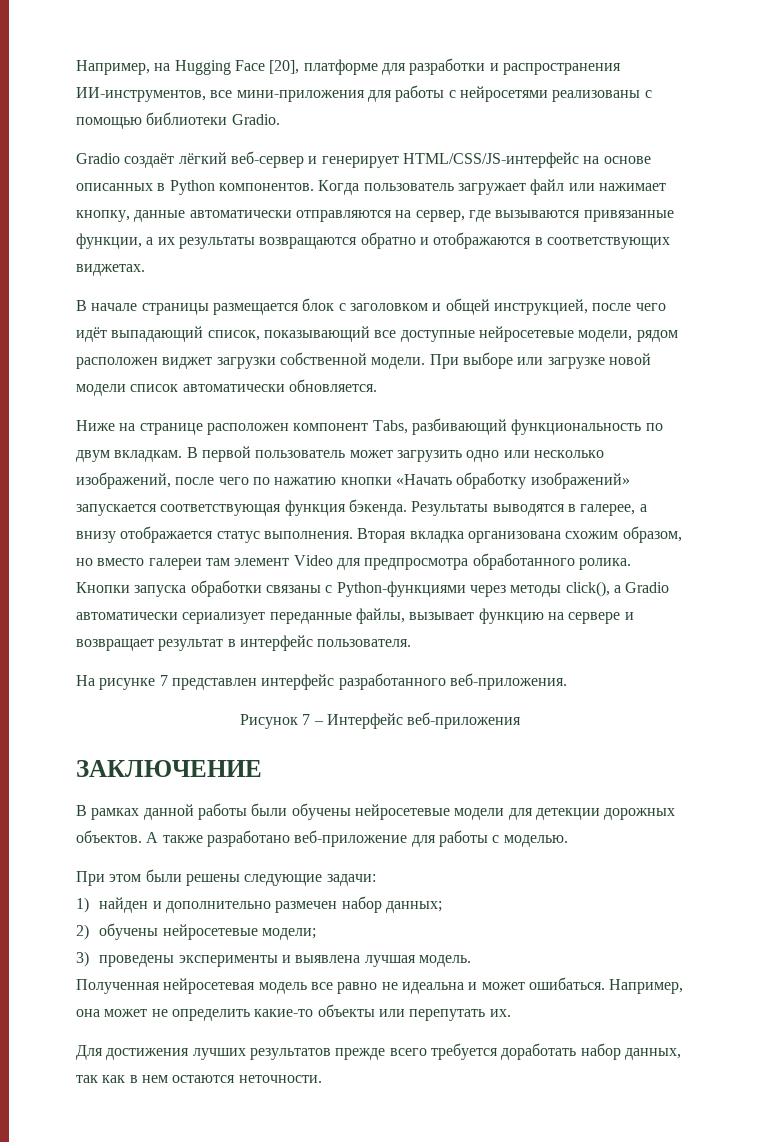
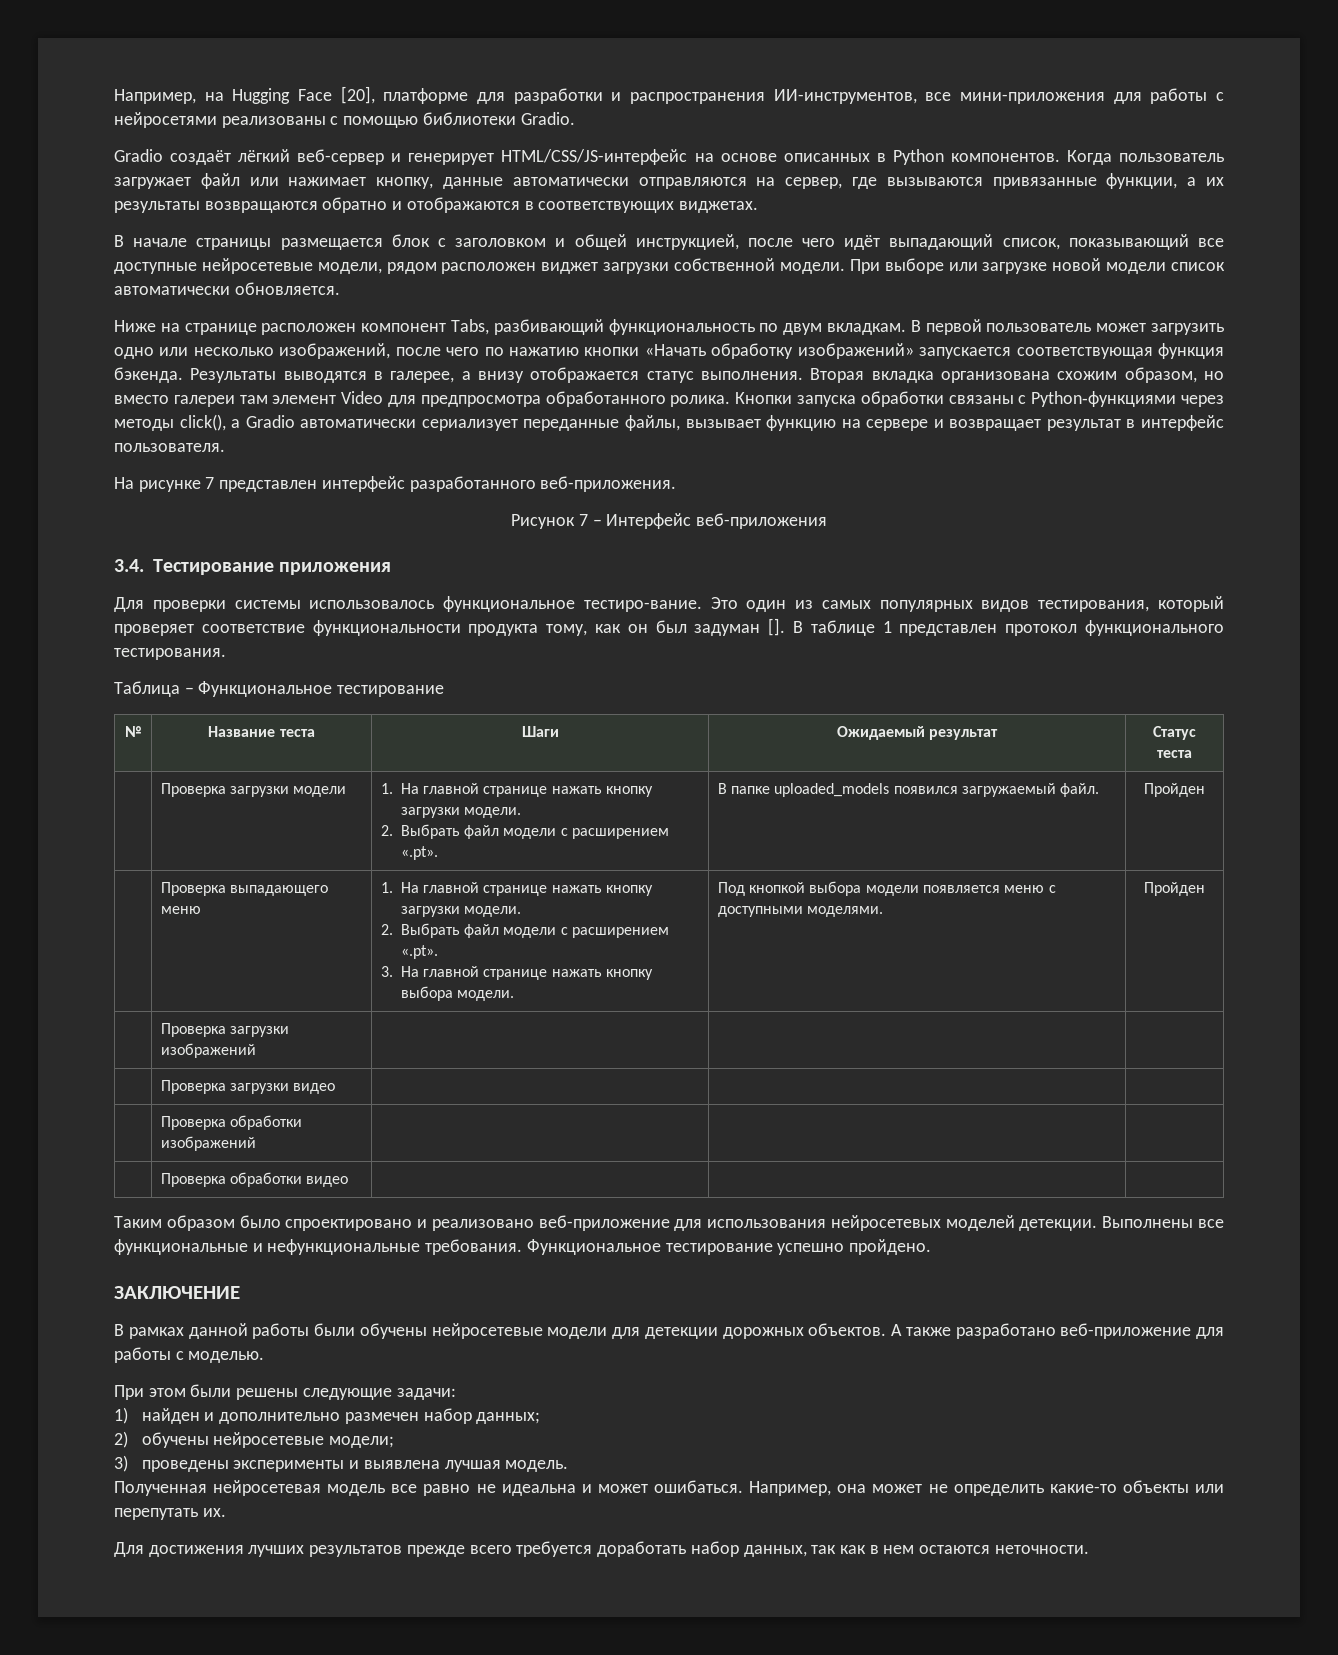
+ 3.4. Тестирование приложения
+ Для проверки системы использовалось функциональное тестиро-вание. Это один из самых популярных видов тестирования, который проверяет соответствие функциональности продукта тому, как он был задуман []. В таблице 1 представлен протокол функционального тестирования.
+ Таблица – Функциональное тестирование
+ № | Название теста | Шаги | Ожидаемый результат | Статус теста
+ | Проверка загрузки модели | 1. На главной странице нажать кнопку загрузки модели.
+ 2. Выбрать файл модели с расширением «.pt». | В папке uploaded_models появился загружаемый файл. | Пройден
+ | Проверка выпадающего меню | 1. На главной странице нажать кнопку загрузки модели.
+ 2. Выбрать файл модели с расширением «.pt».
+ 3. На главной странице нажать кнопку выбора модели. | Под кнопкой выбора модели появляется меню с доступными моделями. | Пройден
+ | Проверка загрузки изображений | | |
+ | Проверка загрузки видео | | |
+ | Проверка обработки изображений | | |
+ | Проверка обработки видео | | |
+ Таким образом было спроектировано и реализовано веб-приложение для использования нейросетевых моделей детекции. Выполнены все функциональные и нефункциональные требования. Функциональное тестирование успешно пройдено.

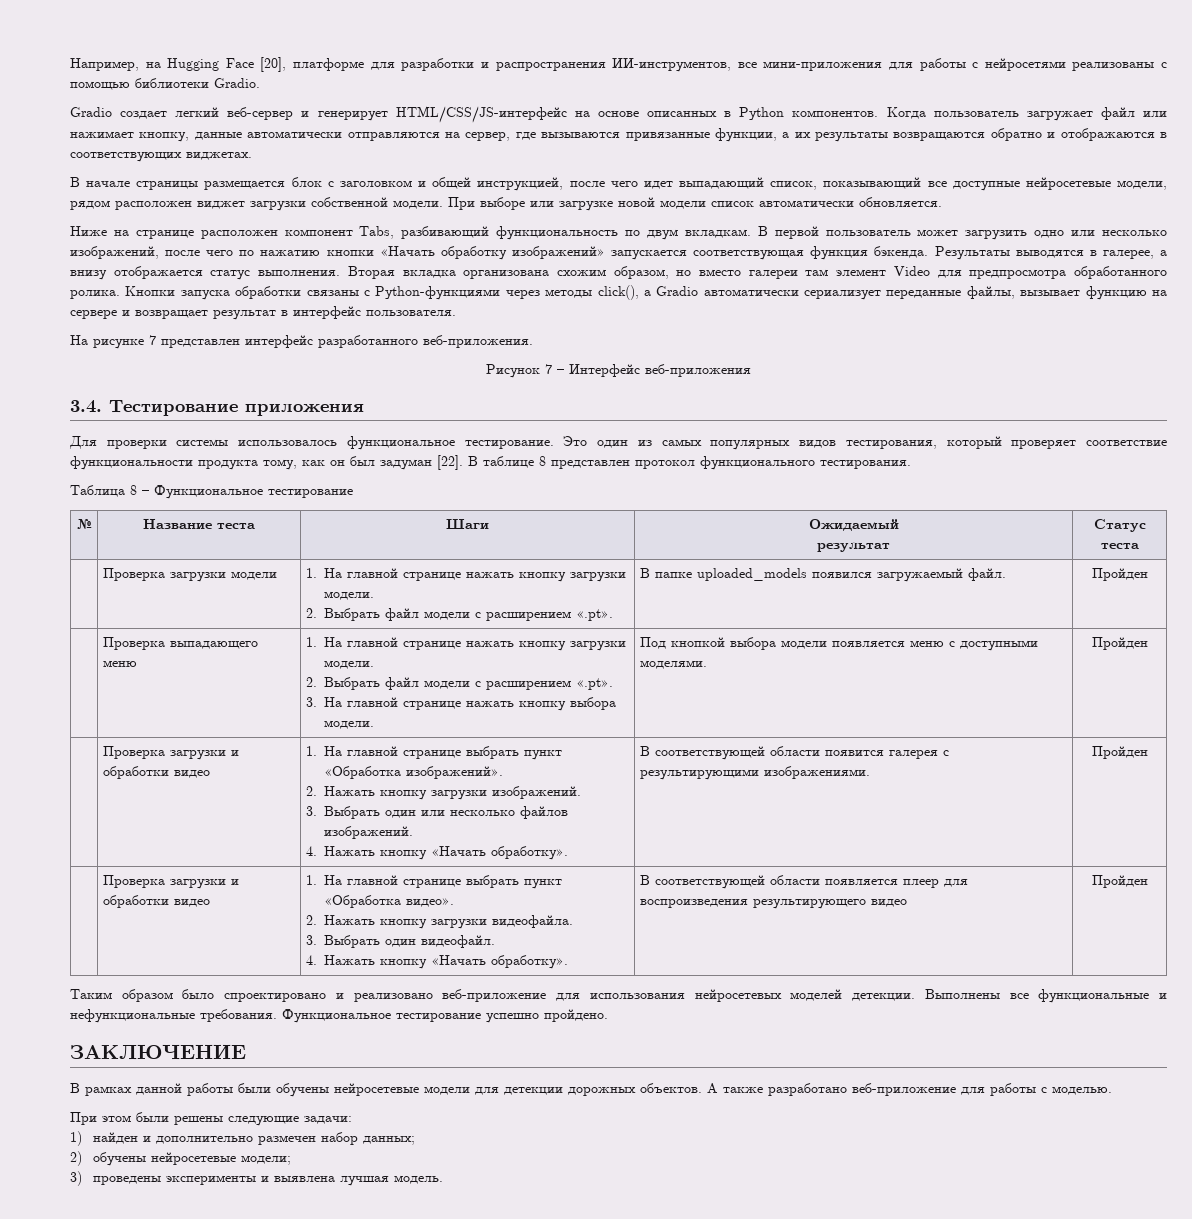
- Gradio создаёт лёгкий веб-сервер и генерирует HTML/CSS/JS-интерфейс на основе описанных в Python компонентов.
+ Gradio создает легкий веб-сервер и генерирует HTML/CSS/JS-интерфейс на основе описанных в Python компонентов.
- В начале страницы размещается блок с заголовком и общей инструкцией, после чего идёт выпадающий список, показывающий все доступные нейросетевые модели, рядом расположен виджет загрузки собственной модели.
+ В начале страницы размещается блок с заголовком и общей инструкцией, после чего идет выпадающий список, показывающий все доступные нейросетевые модели, рядом расположен виджет загрузки собственной модели.
- Для проверки системы использовалось функциональное тестиро-вание.
+ Для проверки системы использовалось функциональное тестирование.
- Это один из самых популярных видов тестирования, который проверяет соответствие функциональности продукта тому, как он был задуман [].
+ Это один из самых популярных видов тестирования, который проверяет соответствие функциональности продукта тому, как он был задуман [22].
- В таблице 1 представлен протокол функционального тестирования.
+ В таблице 8 представлен протокол функционального тестирования.
- Таблица – Функциональное тестирование
+ Таблица 8 – Функциональное тестирование
- № | Название теста | Шаги | Ожидаемый результат | Статус теста
+ № | Название теста | Шаги | Ожидаемый
+ результат | Статус теста
- | Проверка загрузки изображений | | |
- | Проверка загрузки видео | | |
- | Проверка обработки изображений | | |
- | Проверка обработки видео | | |
+ | Проверка загрузки и обработки видео | 1. На главной странице выбрать пункт «Обработка изображений».
+ 2. Нажать кнопку загрузки изображений.
+ 3. Выбрать один или несколько файлов изображений.
+ 4. Нажать кнопку «Начать обработку». | В соответствующей области появится галерея с результирующими изображениями. | Пройден
+ | Проверка загрузки и обработки видео | 1. На главной странице выбрать пункт «Обработка видео».
+ 2. Нажать кнопку загрузки видеофайла.
+ 3. Выбрать один видеофайл.
+ 4. Нажать кнопку «Начать обработку». | В соответствующей области появляется плеер для воспроизведения результирующего видео | Пройден
- Полученная нейросетевая модель все равно не идеальна и может ошибаться. Например, она может не определить какие-то объекты или перепутать их.
- Для достижения лучших результатов прежде всего требуется доработать набор данных, так как в нем остаются неточности.

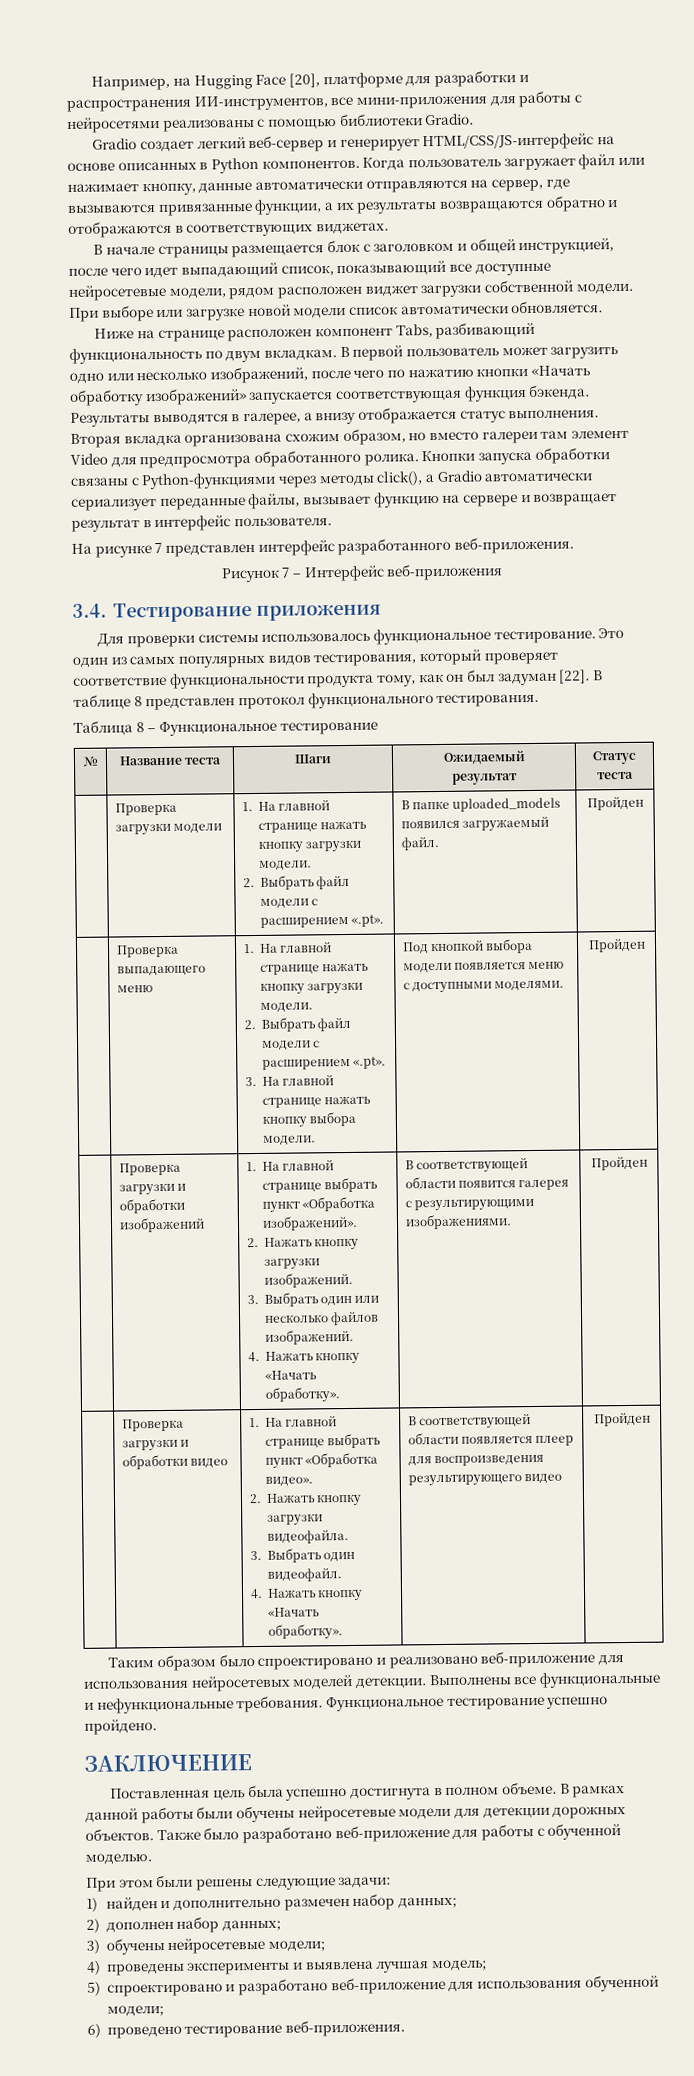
- | Проверка загрузки и обработки видео | 1. На главной странице выбрать пункт «Обработка изображений».
+ | Проверка загрузки и обработки изображений | 1. На главной странице выбрать пункт «Обработка изображений».
+ Поставленная цель была успешно достигнута в полном объеме.
- А также разработано веб-приложение для работы с моделью.
+ Также было разработано веб-приложение для работы с обученной моделью.
- 2) обучены нейросетевые модели;
+ 2) дополнен набор данных;
+ 3) обучены нейросетевые модели;
- 3) проведены эксперименты и выявлена лучшая модель.
+ 4) проведены эксперименты и выявлена лучшая модель;
+ 5) спроектировано и разработано веб-приложение для использования обученной модели;
+ 6) проведено тестирование веб-приложения.

